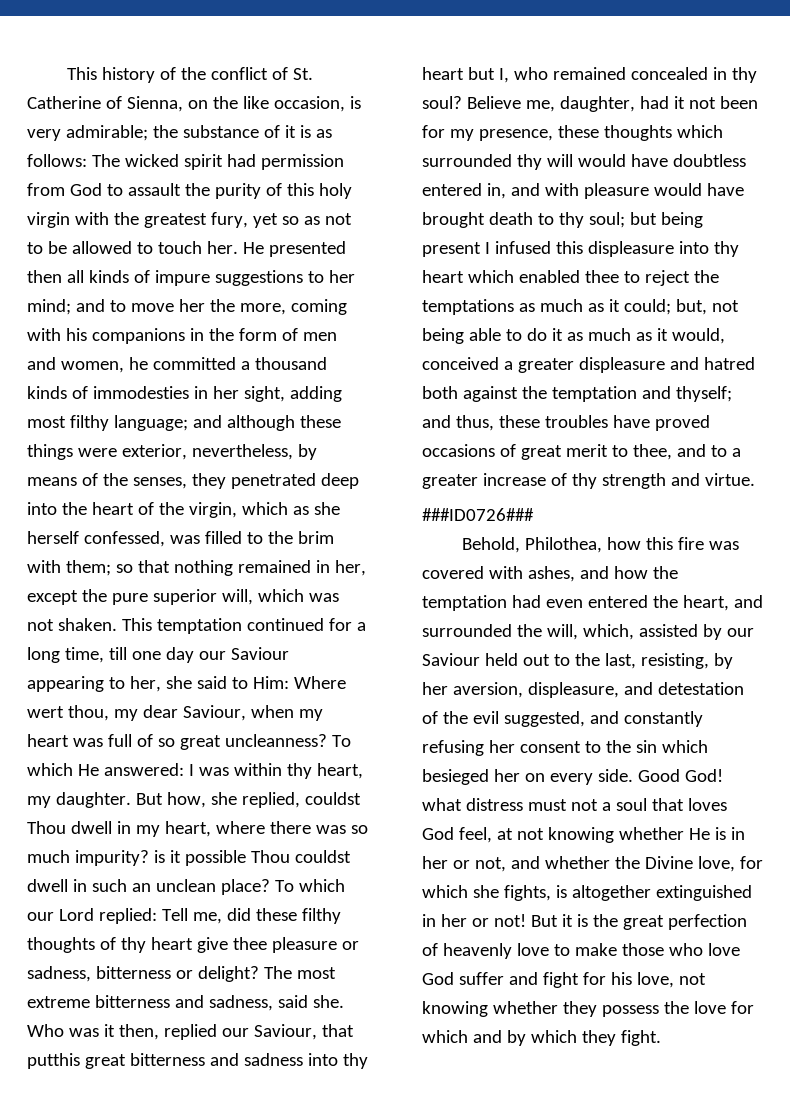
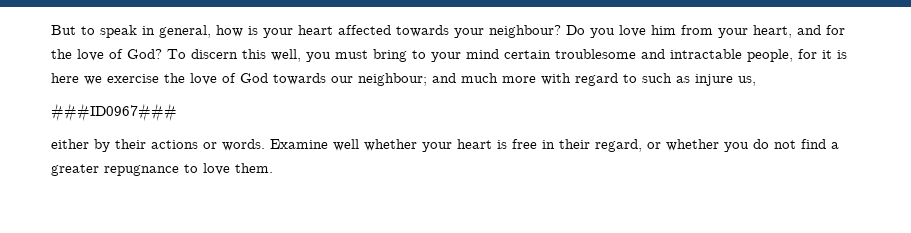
- This history of the conflict of St. Catherine of Sienna, on the like occasion, is very admirable; the substance of it is as follows: The wicked spirit had permission from God to assault the purity of this holy virgin with the greatest fury, yet so as not to be allowed to touch her. He presented then all kinds of impure suggestions to her mind; and to move her the more, coming with his companions in the form of men and women, he committed a thousand kinds of immodesties in her sight, adding most filthy language; and although these things were exterior, nevertheless, by means of the senses, they penetrated deep into the heart of the virgin, which as she herself confessed, was filled to the brim with them; so that nothing remained in her, except the pure superior will, which was not shaken. This temptation continued for a long time, till one day our Saviour appearing to her, she said to Him: Where wert thou, my dear Saviour, when my heart was full of so great uncleanness? To which He answered: I was within thy heart, my daughter. But how, she replied, couldst Thou dwell in my heart, where there was so much impurity? is it possible Thou couldst dwell in such an unclean place? To which our Lord replied: Tell me, did these filthy thoughts of thy heart give thee pleasure or sadness, bitterness or delight? The most extreme bitterness and sadness, said she. Who was it then, replied our Saviour, that putthis great bitterness and sadness into thy heart but I, who remained concealed in thy soul? Believe me, daughter, had it not been for my presence, these thoughts which surrounded thy will would have doubtless entered in, and with pleasure would have brought death to thy soul; but being present I infused this displeasure into thy heart which enabled thee to reject the temptations as much as it could; but, not being able to do it as much as it would, conceived a greater displeasure and hatred both against the temptation and thyself; and thus, these troubles have proved occasions of great merit to thee, and to a greater increase of thy strength and virtue.
- ###ID0726###
- Behold, Philothea, how this fire was covered with ashes, and how the temptation had even entered the heart, and surrounded the will, which, assisted by our Saviour held out to the last, resisting, by her aversion, displeasure, and detestation of the evil suggested, and constantly refusing her consent to the sin which besieged her on every side. Good God! what distress must not a soul that loves God feel, at not knowing whether He is in her or not, and whether the Divine love, for which she fights, is altogether extinguished in her or not! But it is the great perfection of heavenly love to make those who love God suffer and fight for his love, not knowing whether they possess the love for which and by which they fight.
+ But to speak in general, how is your heart affected towards your neighbour? Do you love him from your heart, and for the love of God? To discern this well, you must bring to your mind certain troublesome and intractable people, for it is here we exercise the love of God towards our neighbour; and much more with regard to such as injure us,
+ ###ID0967###
+ either by their actions or words. Examine well whether your heart is free in their regard, or whether you do not find a greater repugnance to love them.

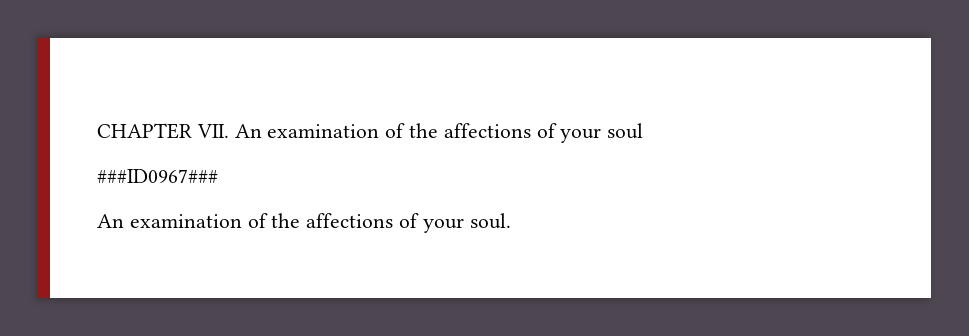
- But to speak in general, how is your heart affected towards your neighbour? Do you love him from your heart, and for the love of God? To discern this well, you must bring to your mind certain troublesome and intractable people, for it is here we exercise the love of God towards our neighbour; and much more with regard to such as injure us,
+ CHAPTER VII. An examination of the affections of your soul
  ###ID0967###
- either by their actions or words. Examine well whether your heart is free in their regard, or whether you do not find a greater repugnance to love them.
+ An examination of the affections of your soul.

